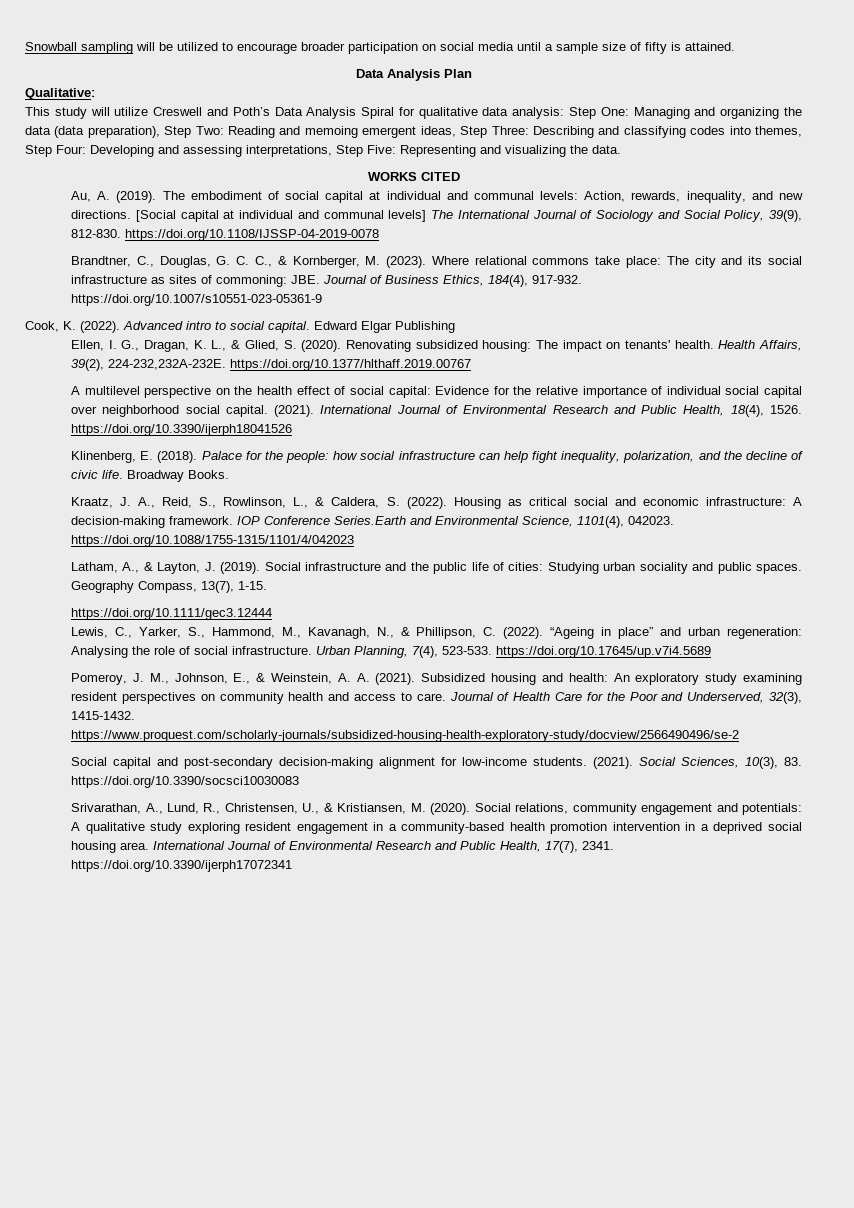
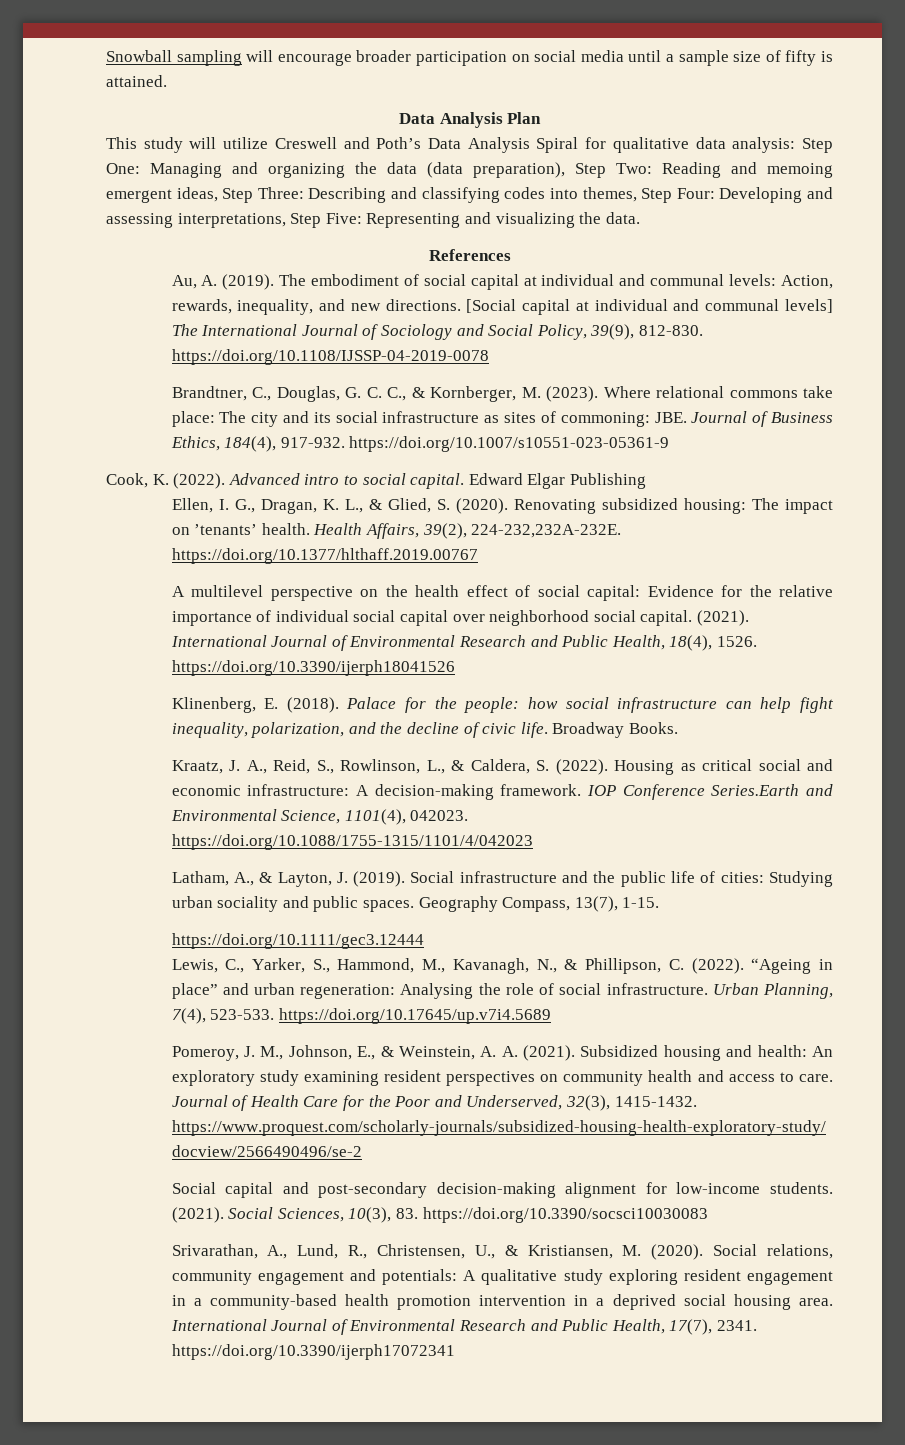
- Snowball sampling will be utilized to encourage broader participation on social media until a sample size of fifty is attained.
+ Snowball sampling will encourage broader participation on social media until a sample size of fifty is attained.
- Qualitative:
- WORKS CITED
+ References
- Renovating subsidized housing: The impact on tenants' health.
+ Renovating subsidized housing: The impact on ’tenants’ health.

